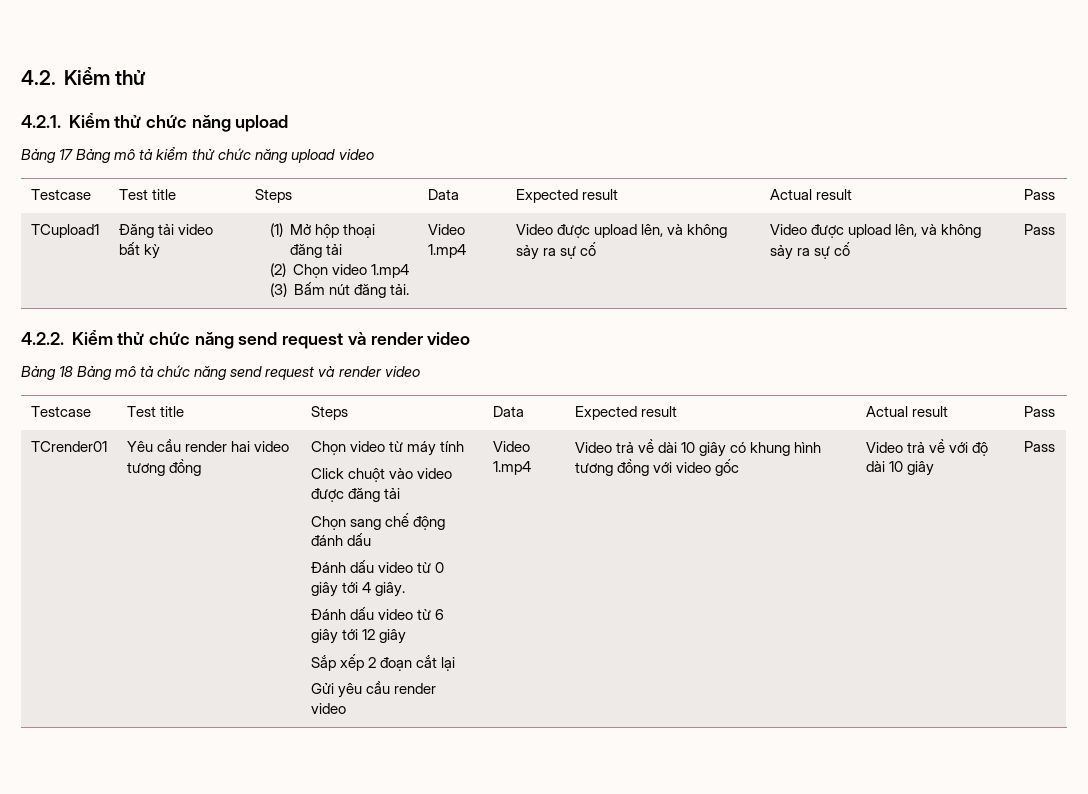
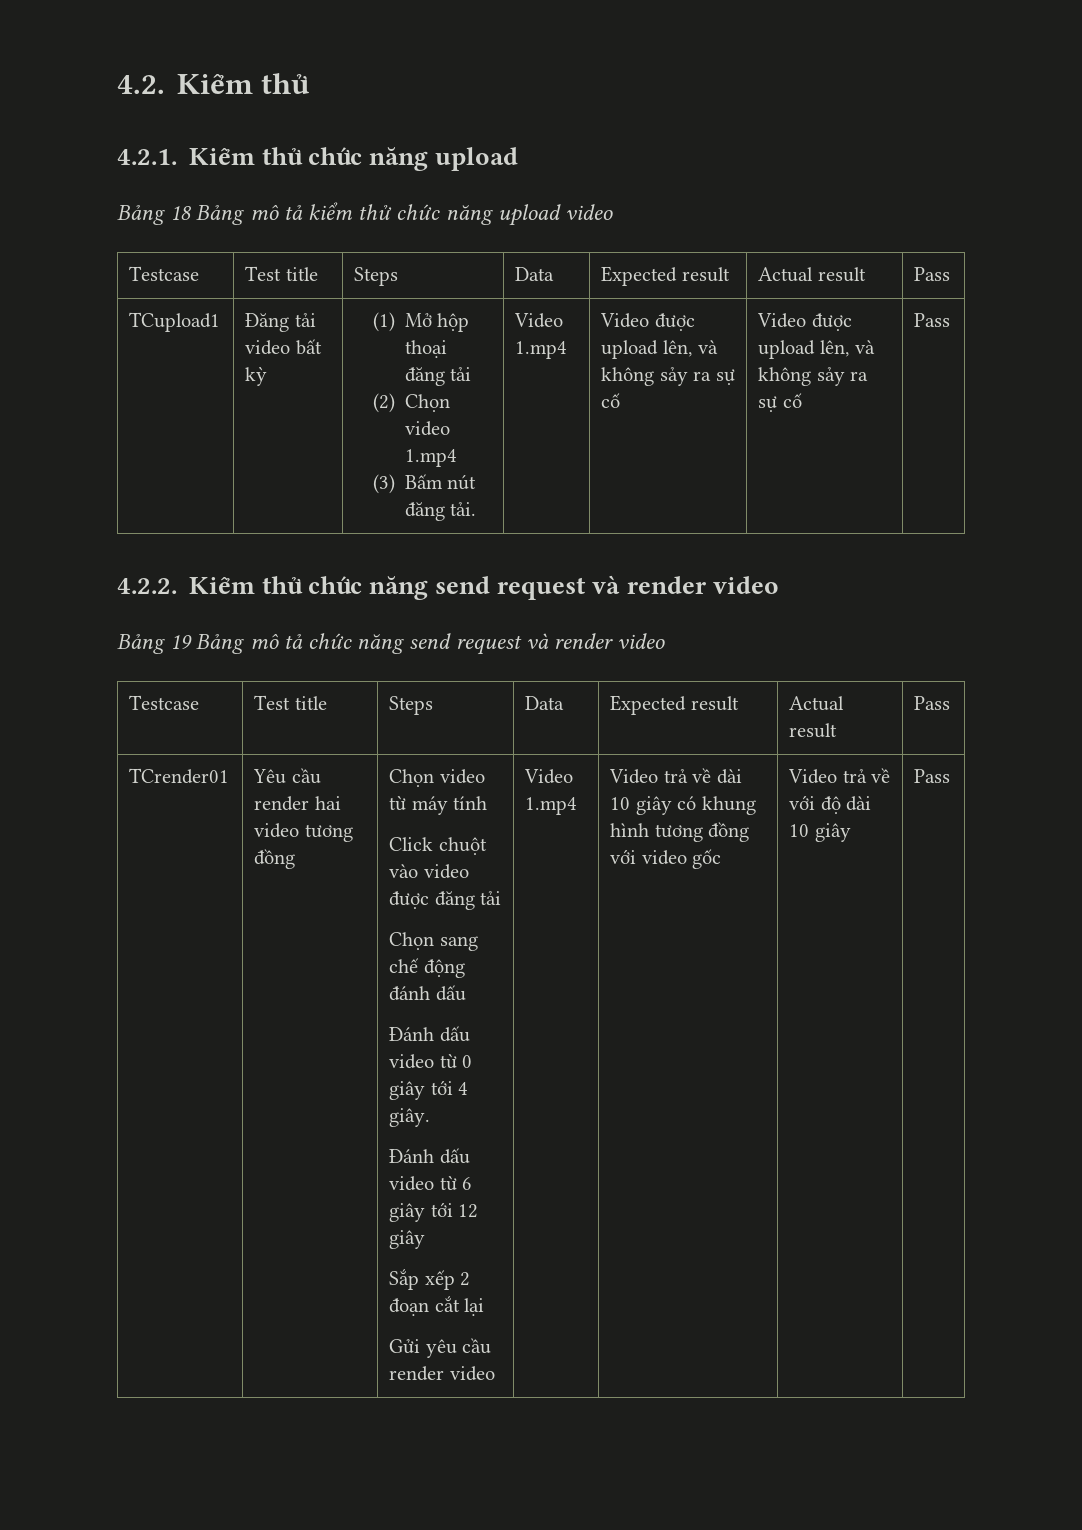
- Bảng 17 Bảng mô tả kiểm thử chức năng upload video
+ Bảng 18 Bảng mô tả kiểm thử chức năng upload video
- Bảng 18 Bảng mô tả chức năng send request và render video
+ Bảng 19 Bảng mô tả chức năng send request và render video

